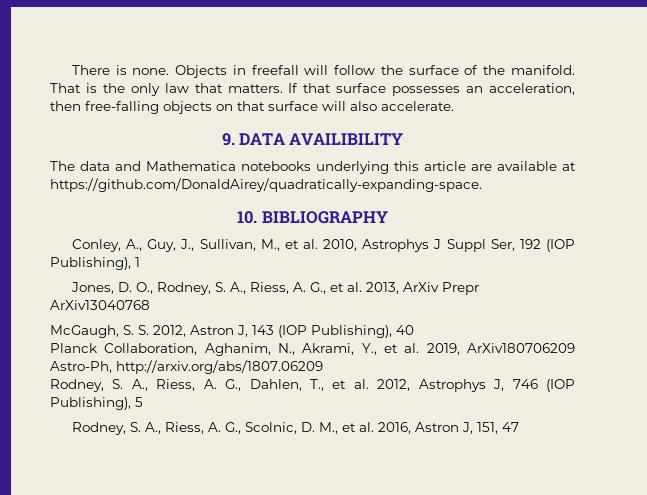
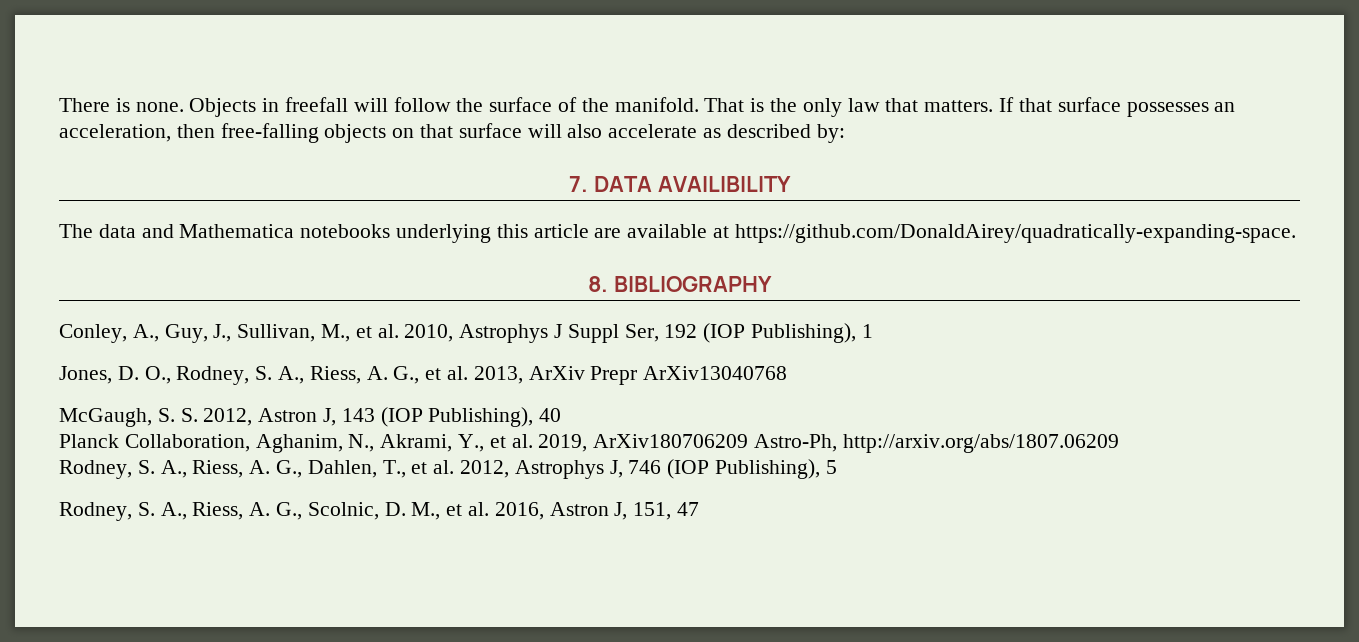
- If that surface possesses an acceleration, then free-falling objects on that surface will also accelerate.
- 9. DATA AVAILIBILITY
+ If that surface possesses an acceleration, then free-falling objects on that surface will also accelerate as described by:
+ 7. DATA AVAILIBILITY
- 10. BIBLIOGRAPHY
+ 8. BIBLIOGRAPHY

